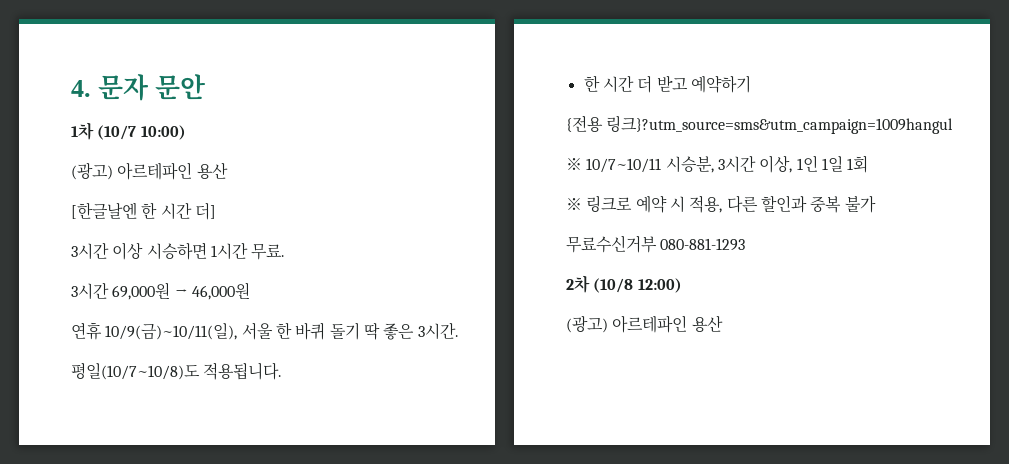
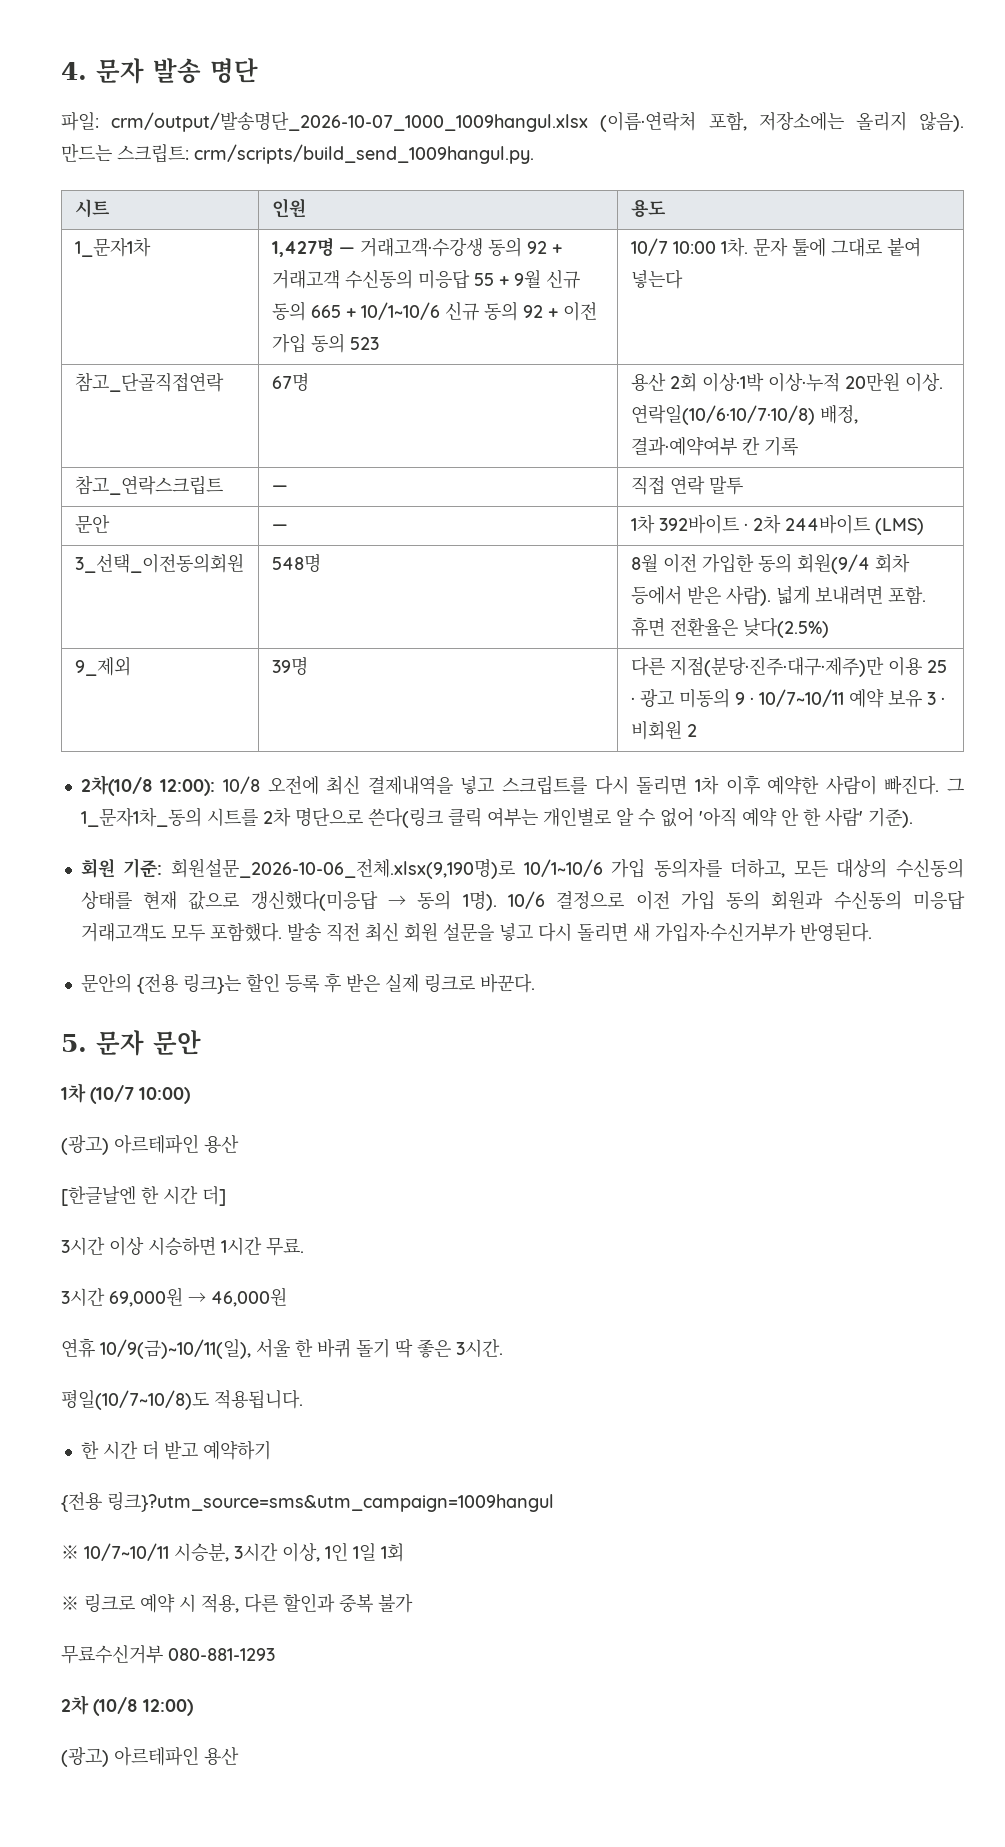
- 4. 문자 문안
+ 4. 문자 발송 명단
+ 파일: crm/output/발송명단_2026-10-07_1000_1009hangul.xlsx (이름·연락처 포함, 저장소에는 올리지 않음). 만드는 스크립트: crm/scripts/build_send_1009hangul.py.
+ 시트 | 인원 | 용도
+ 1_문자1차 | 1,427명 — 거래고객·수강생 동의 92 + 거래고객 수신동의 미응답 55 + 9월 신규 동의 665 + 10/1~10/6 신규 동의 92 + 이전 가입 동의 523 | 10/7 10:00 1차. 문자 툴에 그대로 붙여 넣는다
+ 참고_단골직접연락 | 67명 | 용산 2회 이상·1박 이상·누적 20만원 이상. 연락일(10/6·10/7·10/8) 배정, 결과·예약여부 칸 기록
+ 참고_연락스크립트 | — | 직접 연락 말투
+ 문안 | — | 1차 392바이트 · 2차 244바이트 (LMS)
+ 3_선택_이전동의회원 | 548명 | 8월 이전 가입한 동의 회원(9/4 회차 등에서 받은 사람). 넓게 보내려면 포함. 휴면 전환율은 낮다(2.5%)
+ 9_제외 | 39명 | 다른 지점(분당·진주·대구·제주)만 이용 25 · 광고 미동의 9 · 10/7~10/11 예약 보유 3 · 비회원 2
+ 2차(10/8 12:00): 10/8 오전에 최신 결제내역을 넣고 스크립트를 다시 돌리면 1차 이후 예약한 사람이 빠진다. 그 1_문자1차_동의 시트를 2차 명단으로 쓴다(링크 클릭 여부는 개인별로 알 수 없어 '아직 예약 안 한 사람' 기준).
+ 회원 기준: 회원설문_2026-10-06_전체.xlsx(9,190명)로 10/1~10/6 가입 동의자를 더하고, 모든 대상의 수신동의 상태를 현재 값으로 갱신했다(미응답 → 동의 1명). 10/6 결정으로 이전 가입 동의 회원과 수신동의 미응답 거래고객도 모두 포함했다. 발송 직전 최신 회원 설문을 넣고 다시 돌리면 새 가입자·수신거부가 반영된다.
+ 문안의 {전용 링크}는 할인 등록 후 받은 실제 링크로 바꾼다.
+ 5. 문자 문안

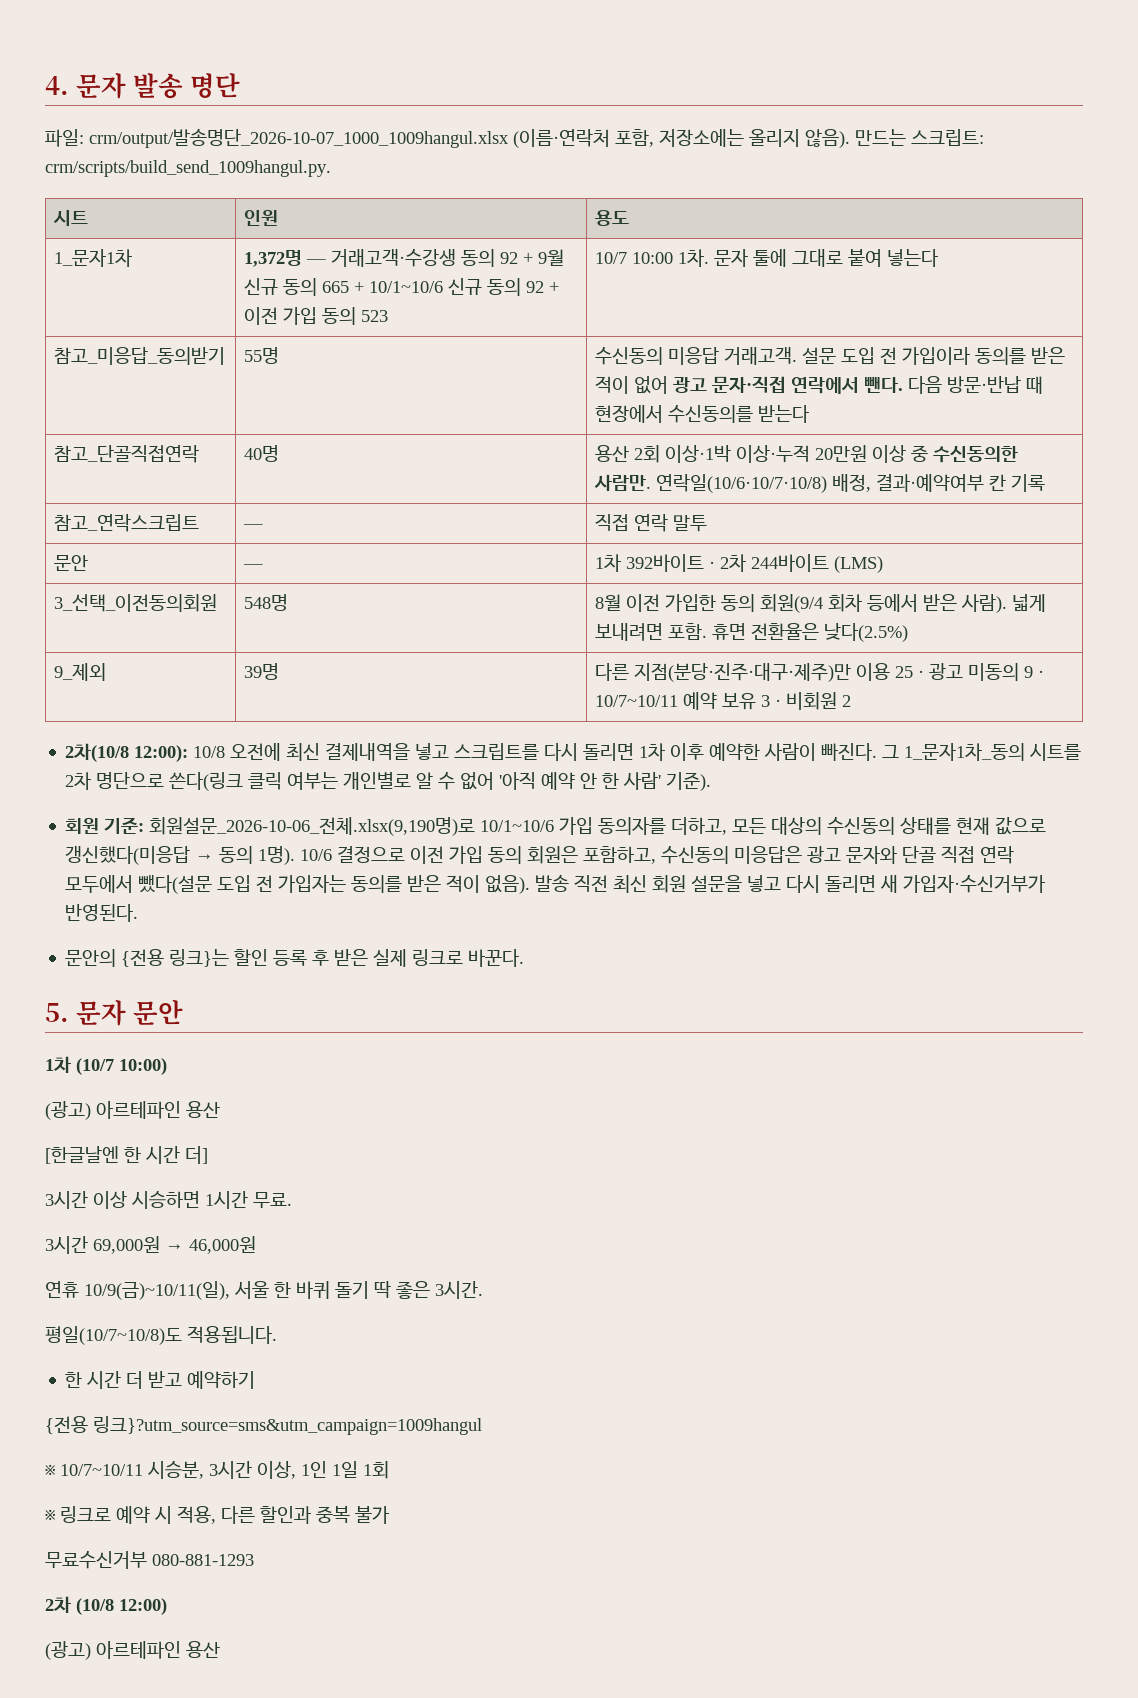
- 1_문자1차 | 1,427명 — 거래고객·수강생 동의 92 + 거래고객 수신동의 미응답 55 + 9월 신규 동의 665 + 10/1~10/6 신규 동의 92 + 이전 가입 동의 523 | 10/7 10:00 1차. 문자 툴에 그대로 붙여 넣는다
+ 1_문자1차 | 1,372명 — 거래고객·수강생 동의 92 + 9월 신규 동의 665 + 10/1~10/6 신규 동의 92 + 이전 가입 동의 523 | 10/7 10:00 1차. 문자 툴에 그대로 붙여 넣는다
+ 참고_미응답_동의받기 | 55명 | 수신동의 미응답 거래고객. 설문 도입 전 가입이라 동의를 받은 적이 없어 광고 문자·직접 연락에서 뺀다. 다음 방문·반납 때 현장에서 수신동의를 받는다
- 참고_단골직접연락 | 67명 | 용산 2회 이상·1박 이상·누적 20만원 이상. 연락일(10/6·10/7·10/8) 배정, 결과·예약여부 칸 기록
+ 참고_단골직접연락 | 40명 | 용산 2회 이상·1박 이상·누적 20만원 이상 중 수신동의한 사람만. 연락일(10/6·10/7·10/8) 배정, 결과·예약여부 칸 기록
- 10/6 결정으로 이전 가입 동의 회원과 수신동의 미응답 거래고객도 모두 포함했다.
+ 10/6 결정으로 이전 가입 동의 회원은 포함하고, 수신동의 미응답은 광고 문자와 단골 직접 연락 모두에서 뺐다(설문 도입 전 가입자는 동의를 받은 적이 없음).

